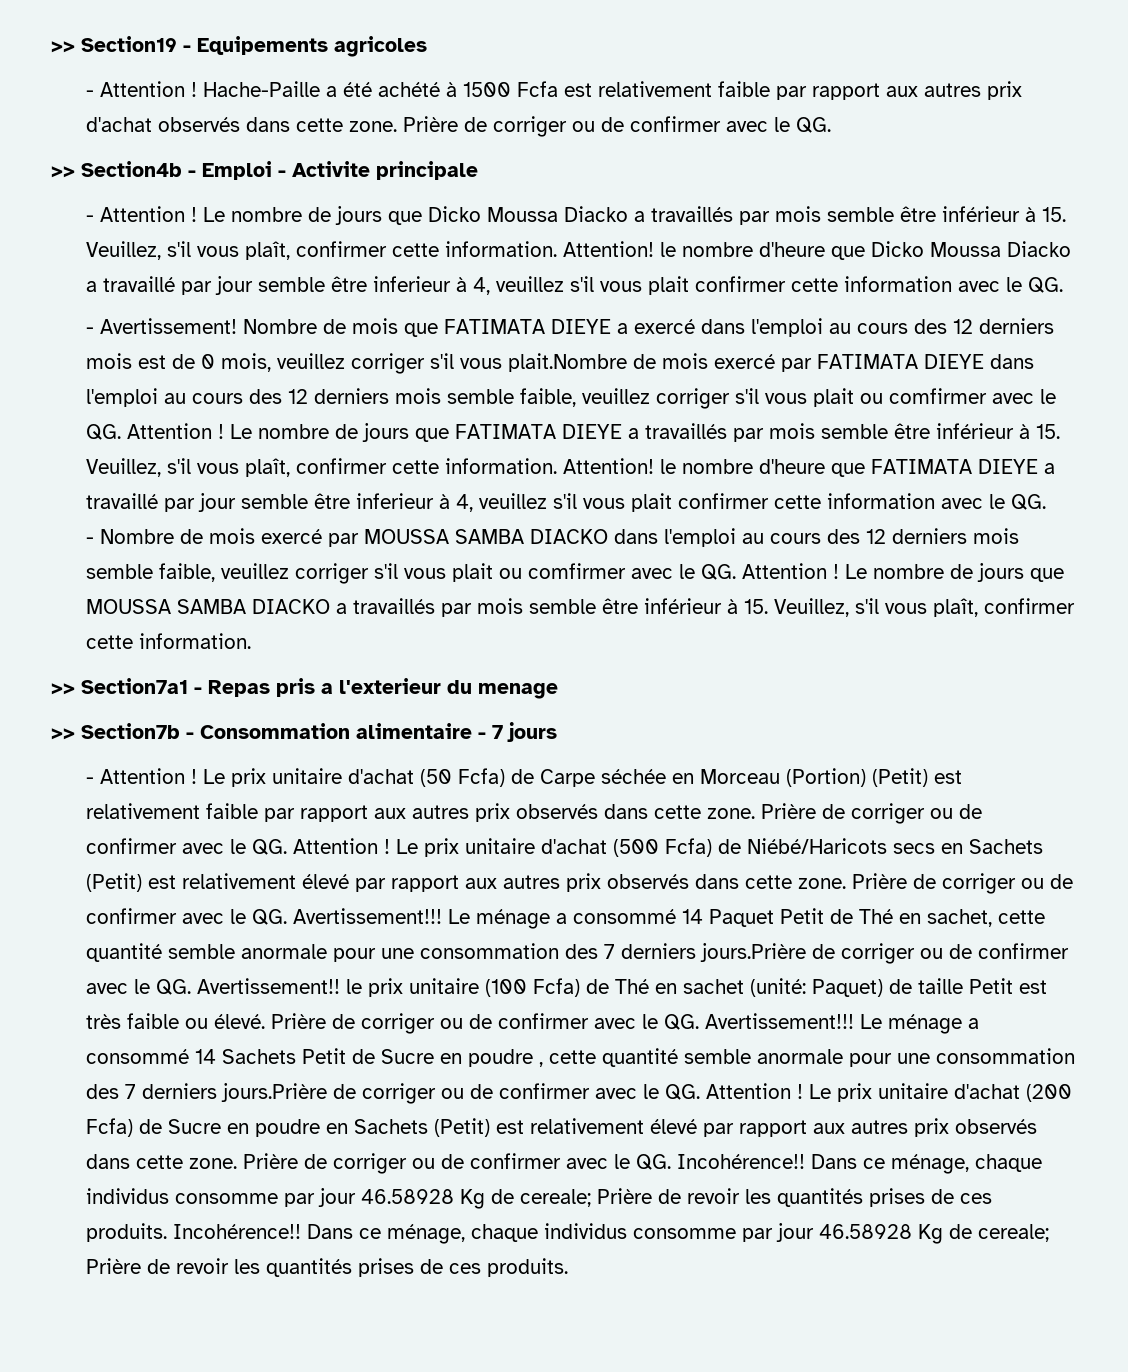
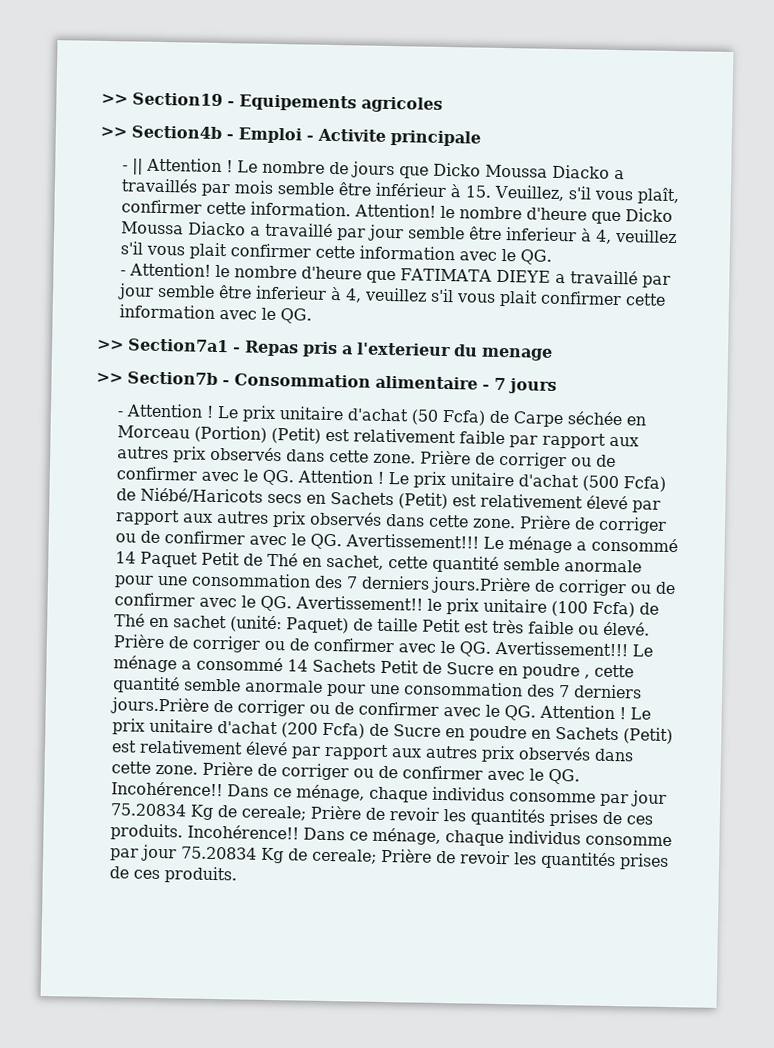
- - Attention ! Hache-Paille a été achété à 1500 Fcfa est relativement faible par rapport aux autres prix d'achat observés dans cette zone. Prière de corriger ou de confirmer avec le QG.
  >> Section4b - Emploi - Activite principale
- - Attention !
+ - || Attention !
- - Avertissement! Nombre de mois que FATIMATA DIEYE a exercé dans l'emploi au cours des 12 derniers mois est de 0 mois, veuillez corriger s'il vous plait.Nombre de mois exercé par FATIMATA DIEYE dans l'emploi au cours des 12 derniers mois semble faible, veuillez corriger s'il vous plait ou comfirmer avec le QG. Attention ! Le nombre de jours que FATIMATA DIEYE a travaillés par mois semble être inférieur à 15. Veuillez, s'il vous plaît, confirmer cette information. Attention! le nombre d'heure que FATIMATA DIEYE a travaillé par jour semble être inferieur à 4, veuillez s'il vous plait confirmer cette information avec le QG.
+ - Attention! le nombre d'heure que FATIMATA DIEYE a travaillé par jour semble être inferieur à 4, veuillez s'il vous plait confirmer cette information avec le QG.
- - Nombre de mois exercé par MOUSSA SAMBA DIACKO dans l'emploi au cours des 12 derniers mois semble faible, veuillez corriger s'il vous plait ou comfirmer avec le QG. Attention ! Le nombre de jours que MOUSSA SAMBA DIACKO a travaillés par mois semble être inférieur à 15. Veuillez, s'il vous plaît, confirmer cette information.
- Prière de corriger ou de confirmer avec le QG. Incohérence!! Dans ce ménage, chaque individus consomme par jour 46.58928 Kg de cereale; Prière de revoir les quantités prises de ces produits. Incohérence!! Dans ce ménage, chaque individus consomme par jour 46.58928 Kg de cereale; Prière de revoir les quantités prises de ces produits.
+ Prière de corriger ou de confirmer avec le QG. Incohérence!! Dans ce ménage, chaque individus consomme par jour 75.20834 Kg de cereale; Prière de revoir les quantités prises de ces produits. Incohérence!! Dans ce ménage, chaque individus consomme par jour 75.20834 Kg de cereale; Prière de revoir les quantités prises de ces produits.

